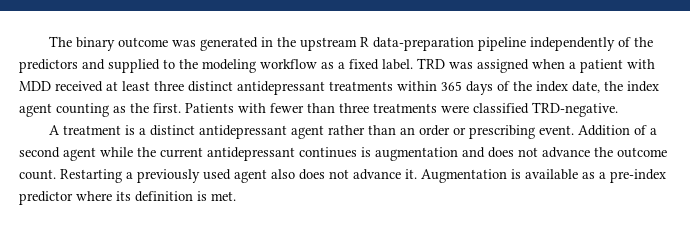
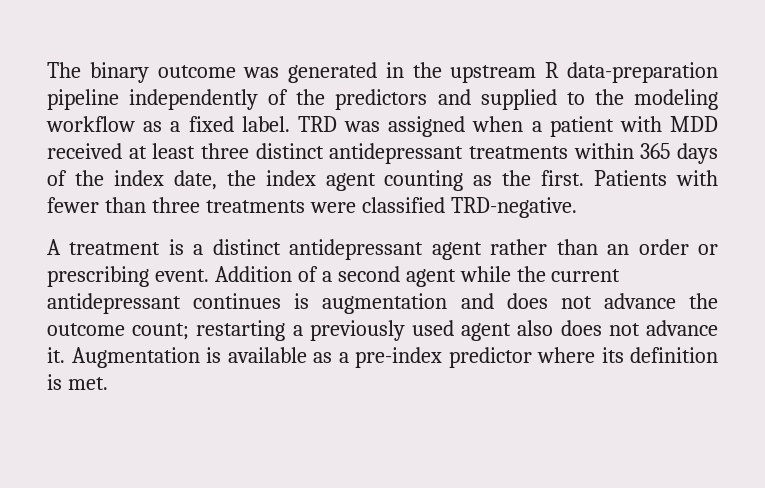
- Addition of a second agent while the current antidepressant continues is augmentation and does not advance the outcome count. Restarting a previously used agent also does not advance it.
+ Addition of a second agent while the current antidepressant continues is augmentation and does not advance the outcome count; restarting a previously used agent also does not advance it.

